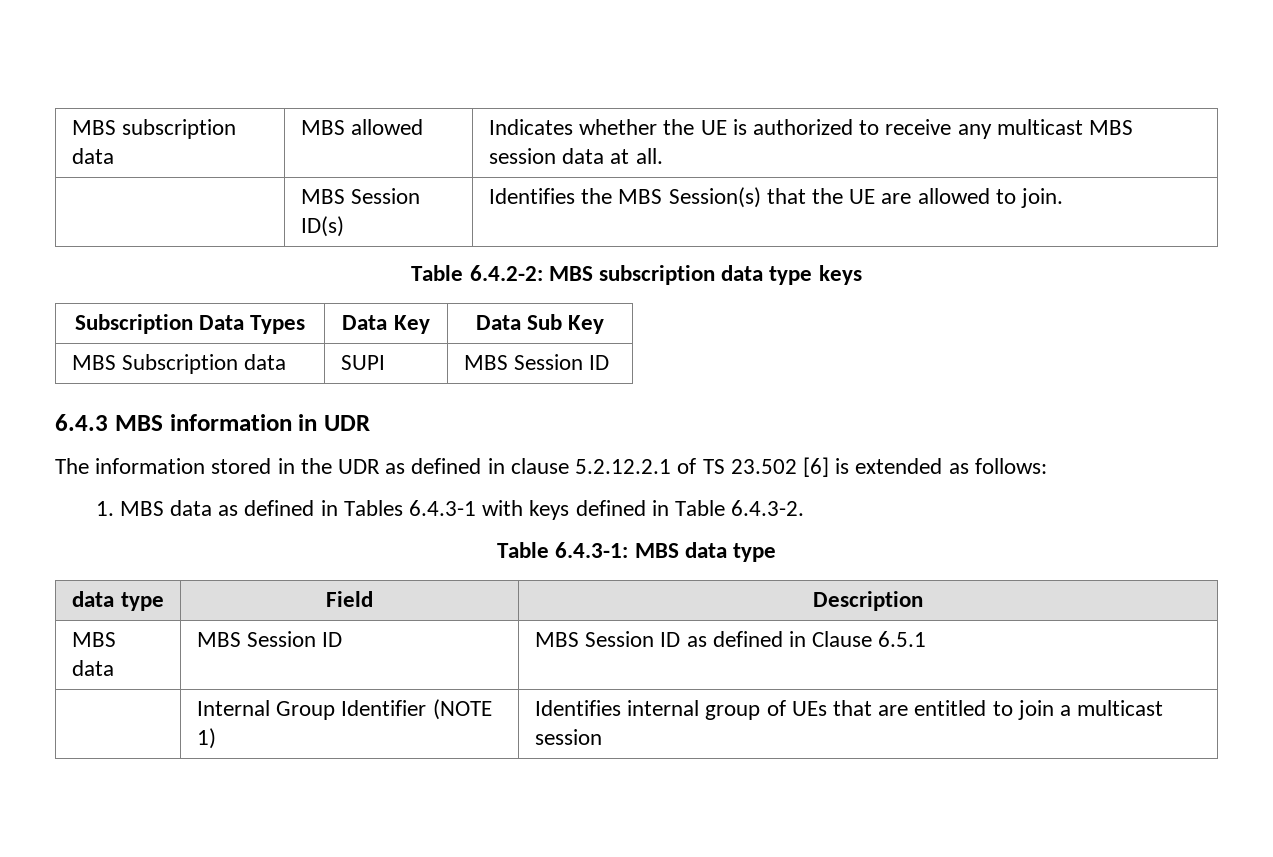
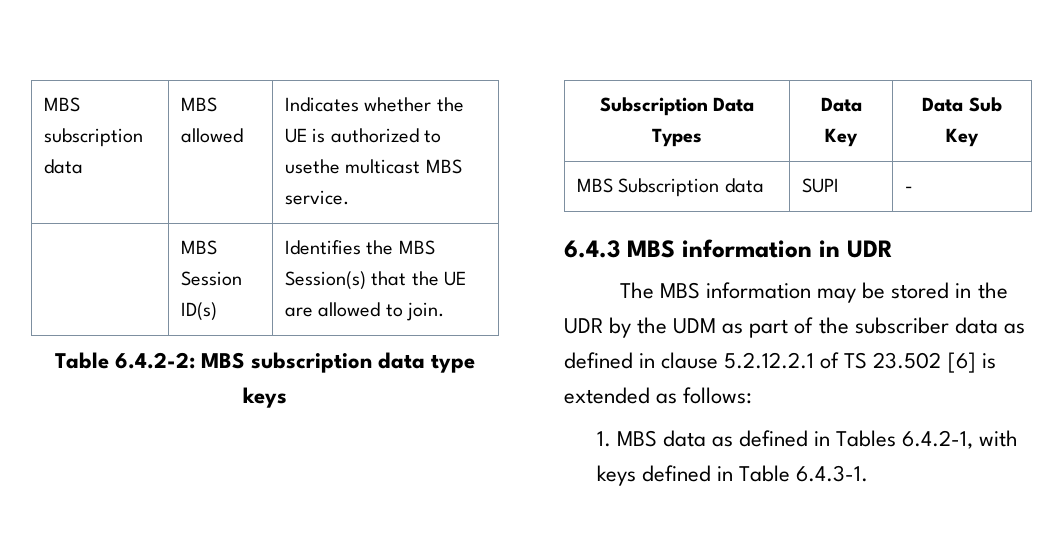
- MBS subscription data | MBS allowed | Indicates whether the UE is authorized to receive any multicast MBS session data at all.
+ MBS subscription data | MBS allowed | Indicates whether the UE is authorized to usethe multicast MBS service.
- MBS Subscription data | SUPI | MBS Session ID
+ MBS Subscription data | SUPI | -
- The information stored in the UDR as defined in clause 5.2.12.2.1 of TS 23.502 [6] is extended as follows:
+ The MBS information may be stored in the UDR by the UDM as part of the subscriber data as defined in clause 5.2.12.2.1 of TS 23.502 [6] is extended as follows:
- 1. MBS data as defined in Tables 6.4.3-1 with keys defined in Table 6.4.3-2.
- Table 6.4.3-1: MBS data type
- data type | Field | Description
- MBS data | MBS Session ID | MBS Session ID as defined in Clause 6.5.1
- | Internal Group Identifier (NOTE 1) | Identifies internal group of UEs that are entitled to join a multicast session
+ 1. MBS data as defined in Tables 6.4.2-1, with keys defined in Table 6.4.3-1.

